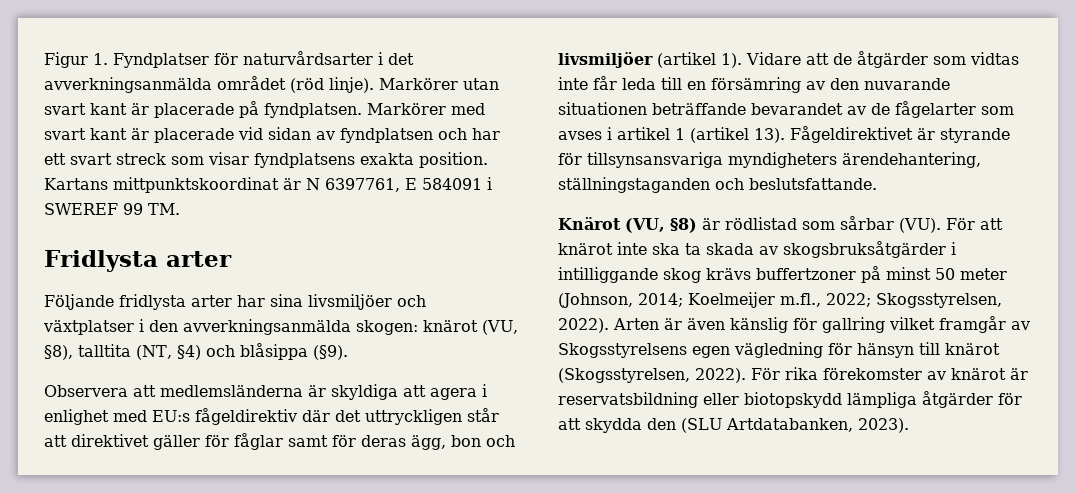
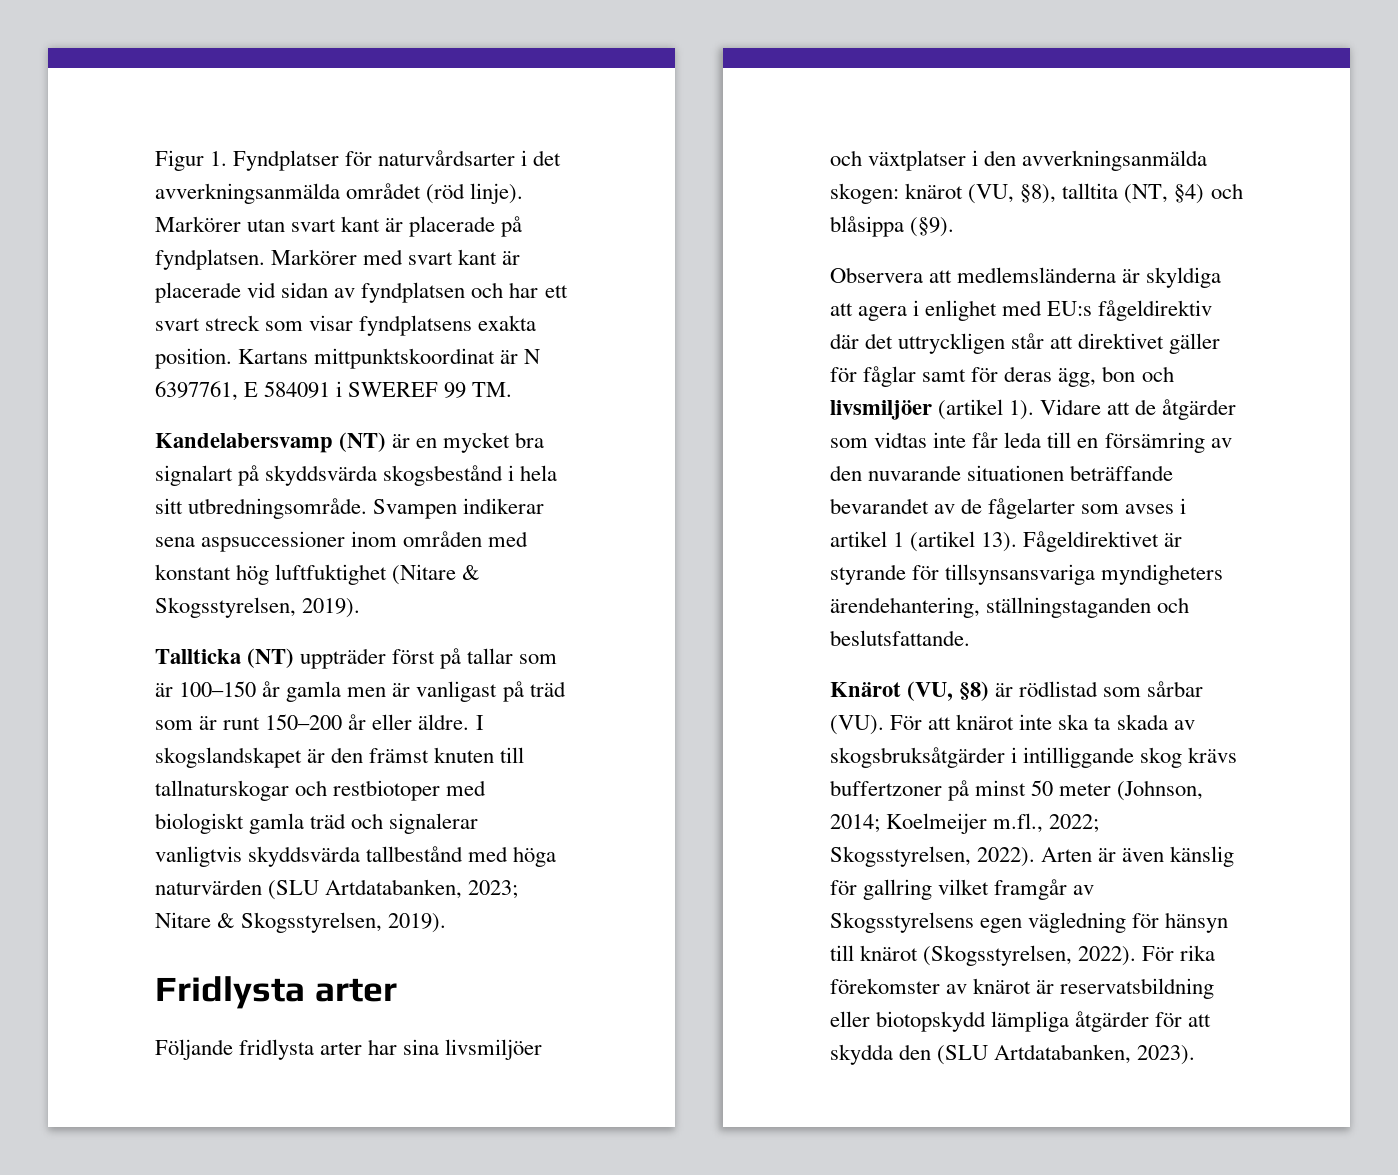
+ Kandelabersvamp (NT) är en mycket bra signalart på skyddsvärda skogsbestånd i hela sitt utbredningsområde. Svampen indikerar sena aspsuccessioner inom områden med konstant hög luftfuktighet (Nitare & Skogsstyrelsen, 2019).
+ Tallticka (NT) uppträder först på tallar som är 100–150 år gamla men är vanligast på träd som är runt 150–200 år eller äldre. I skogslandskapet är den främst knuten till tallnaturskogar och restbiotoper med biologiskt gamla träd och signalerar vanligtvis skyddsvärda tallbestånd med höga naturvärden (SLU Artdatabanken, 2023; Nitare & Skogsstyrelsen, 2019).

